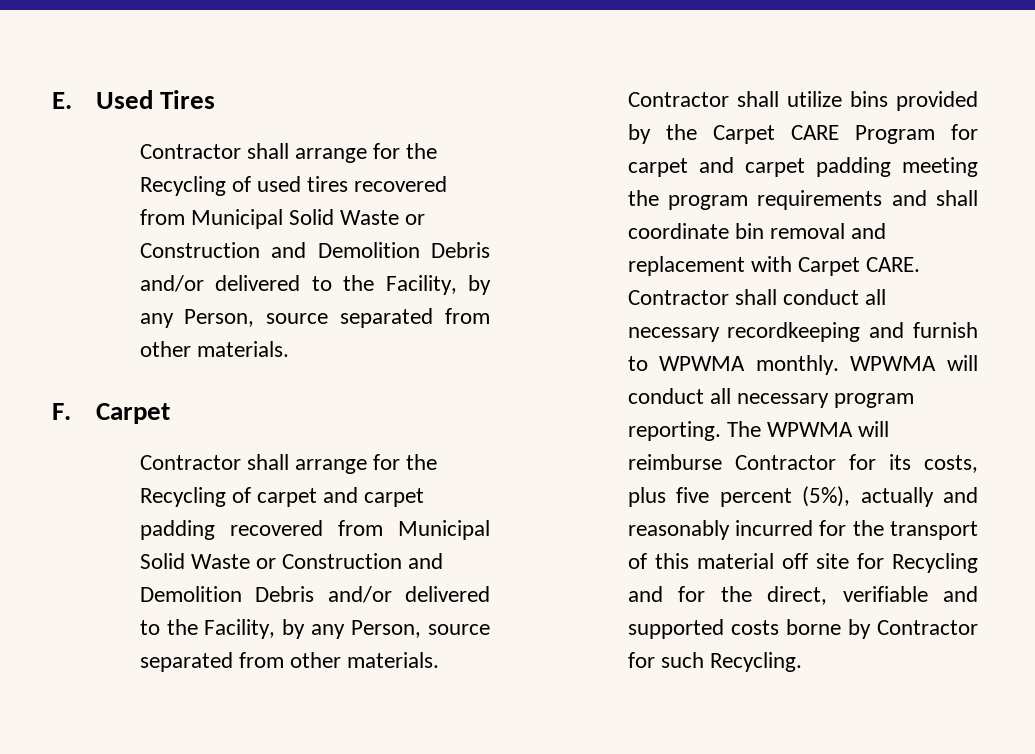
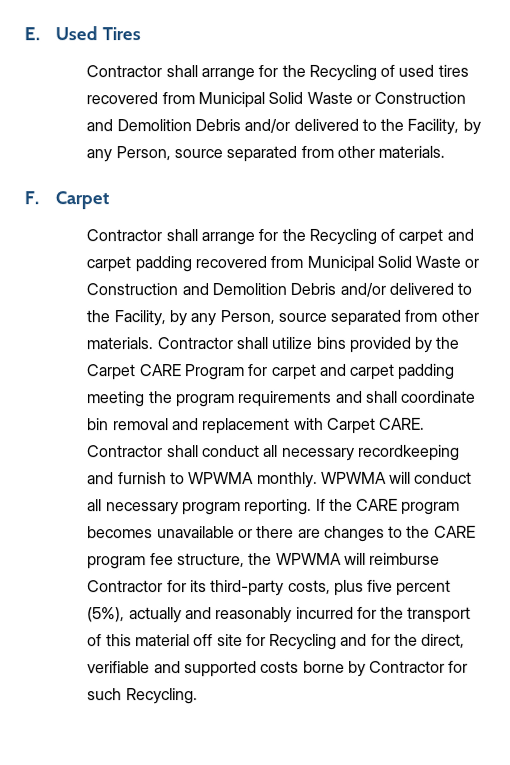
- The WPWMA will reimburse Contractor for its costs, plus five percent (5%), actually and reasonably incurred for the transport of this material off site for Recycling and for the direct, verifiable and supported costs borne by Contractor for such Recycling.
+ If the CARE program becomes unavailable or there are changes to the CARE program fee structure, the WPWMA will reimburse Contractor for its third-party costs, plus five percent (5%), actually and reasonably incurred for the transport of this material off site for Recycling and for the direct, verifiable and supported costs borne by Contractor for such Recycling.

